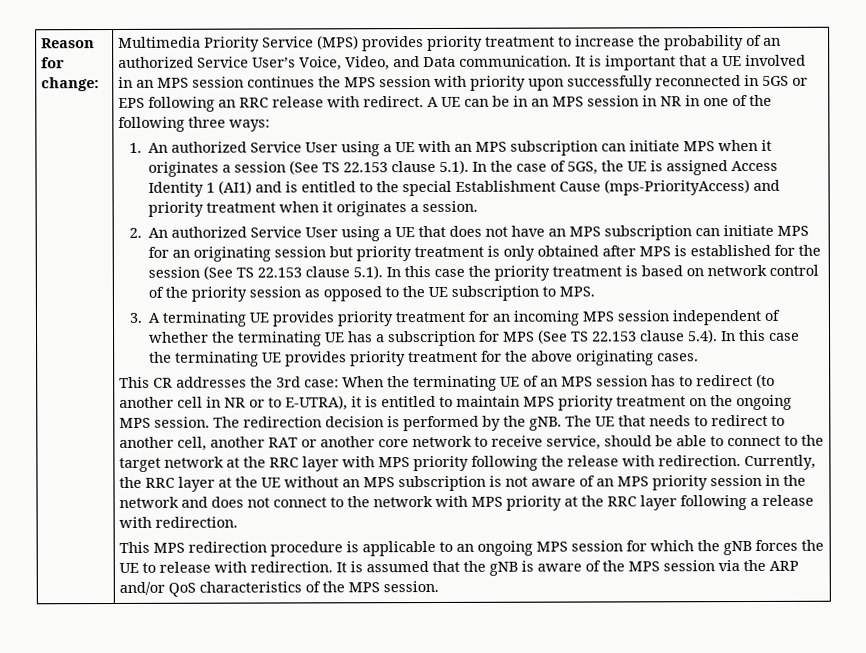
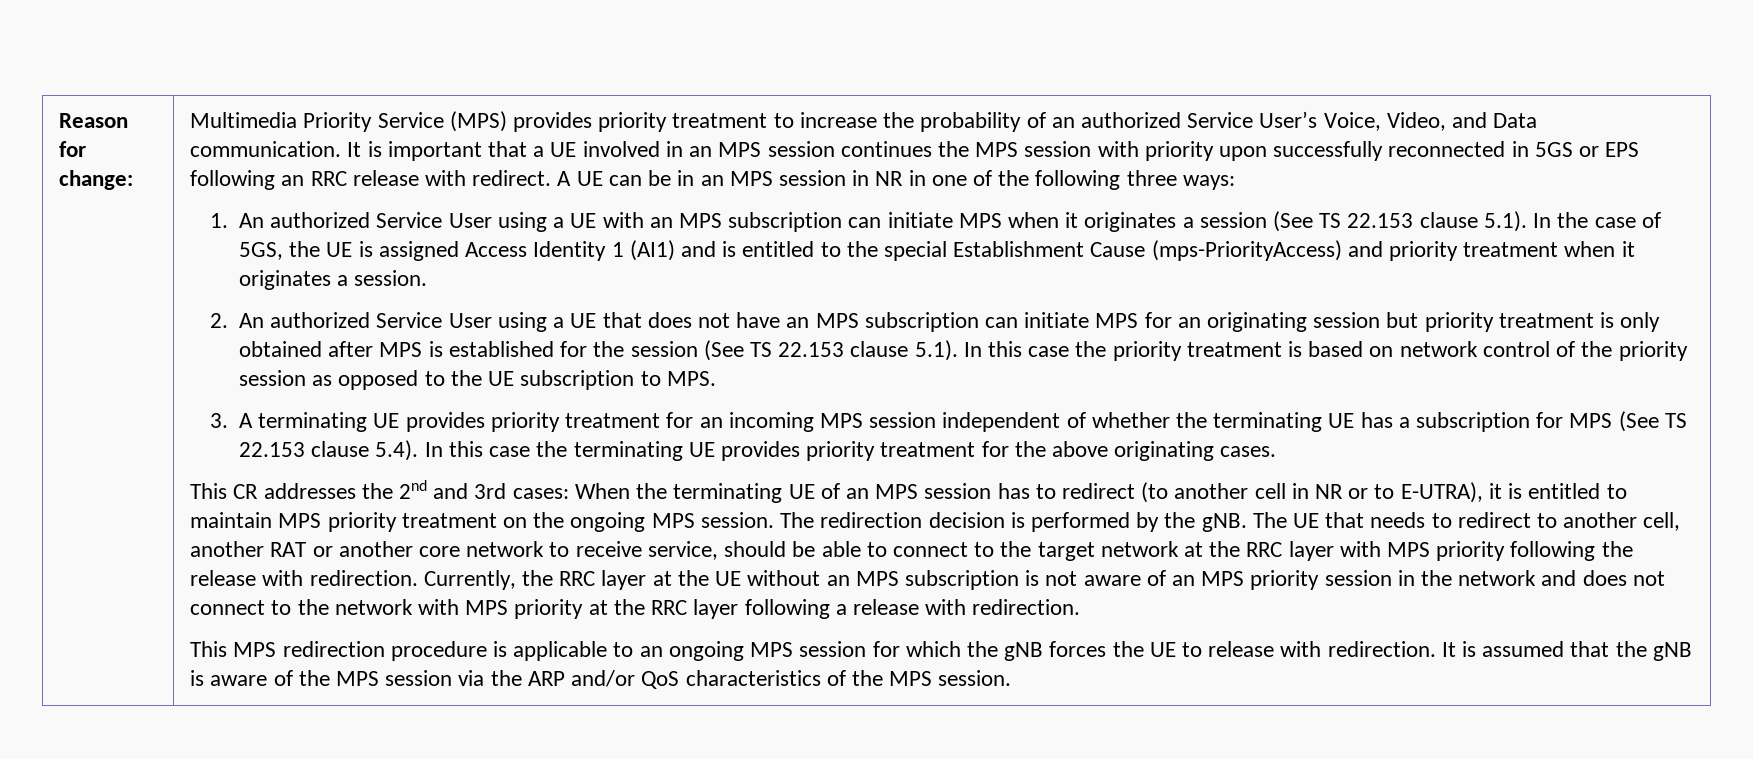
- This CR addresses the 3rd case: When the terminating UE of an MPS session has to redirect (to another cell in NR or to E-UTRA), it is entitled to maintain MPS priority treatment on the ongoing MPS session.
+ This CR addresses the 2nd and 3rd cases: When the terminating UE of an MPS session has to redirect (to another cell in NR or to E-UTRA), it is entitled to maintain MPS priority treatment on the ongoing MPS session.

